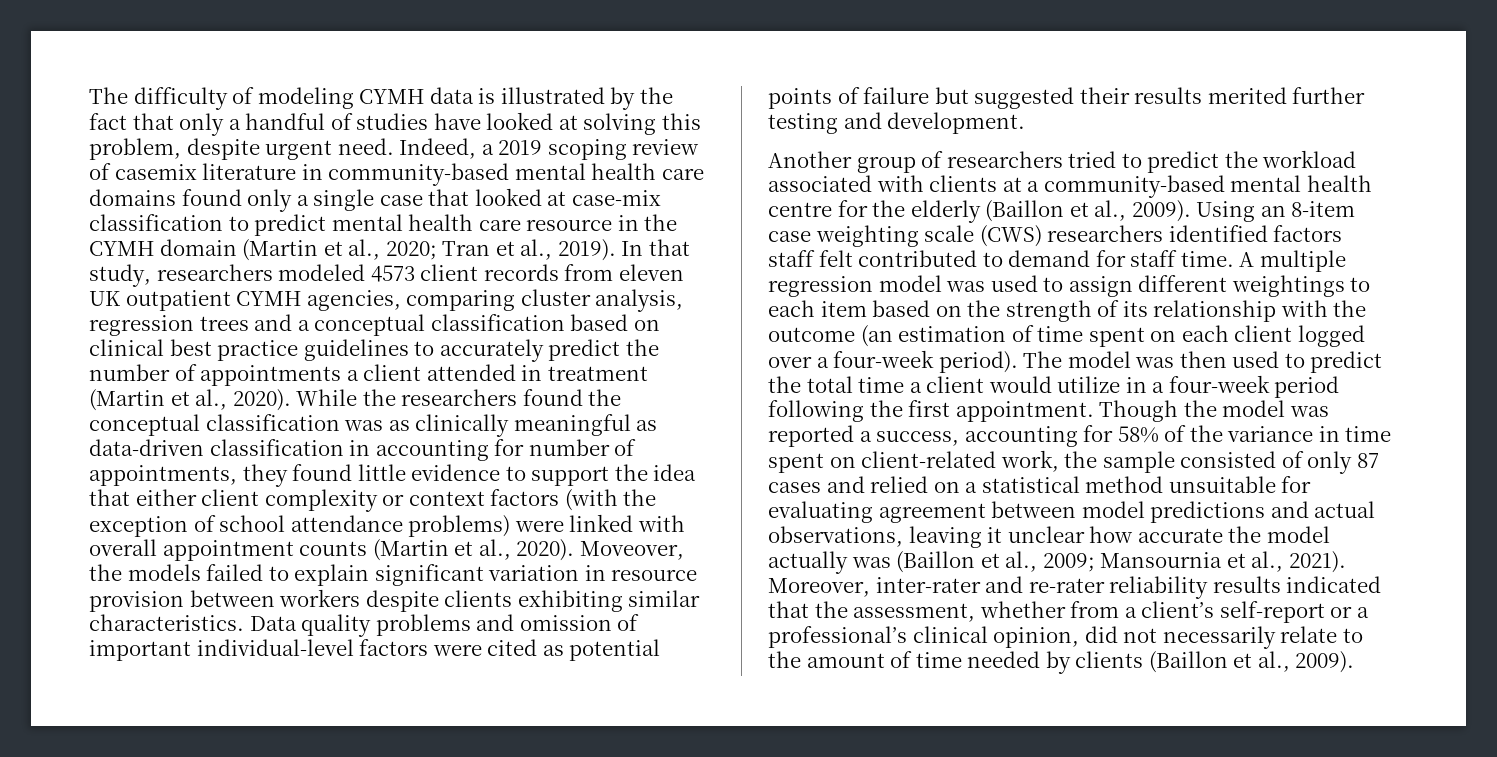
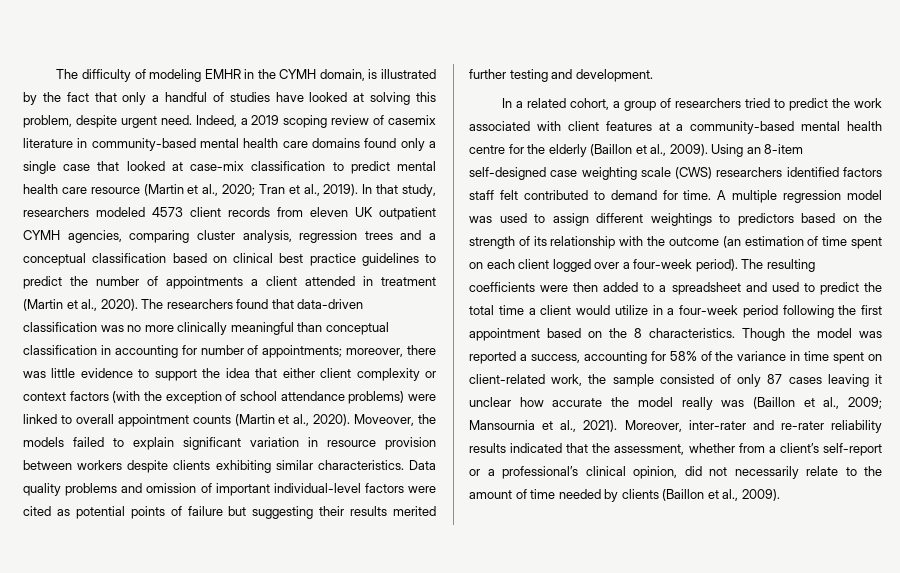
- The difficulty of modeling CYMH data is illustrated by the fact that only a handful of studies have looked at solving this problem, despite urgent need.
+ The difficulty of modeling EMHR in the CYMH domain, is illustrated by the fact that only a handful of studies have looked at solving this problem, despite urgent need.
- Indeed, a 2019 scoping review of casemix literature in community-based mental health care domains found only a single case that looked at case-mix classification to predict mental health care resource in the CYMH domain (Martin et al., 2020; Tran et al., 2019).
+ Indeed, a 2019 scoping review of casemix literature in community-based mental health care domains found only a single case that looked at case-mix classification to predict mental health care resource (Martin et al., 2020; Tran et al., 2019).
- In that study, researchers modeled 4573 client records from eleven UK outpatient CYMH agencies, comparing cluster analysis, regression trees and a conceptual classification based on clinical best practice guidelines to accurately predict the number of appointments a client attended in treatment (Martin et al., 2020).
+ In that study, researchers modeled 4573 client records from eleven UK outpatient CYMH agencies, comparing cluster analysis, regression trees and a conceptual classification based on clinical best practice guidelines to predict the number of appointments a client attended in treatment (Martin et al., 2020).
- While the researchers found the conceptual classification was as clinically meaningful as data-driven classification in accounting for number of appointments, they found little evidence to support the idea that either client complexity or context factors (with the exception of school attendance problems) were linked with overall appointment counts (Martin et al., 2020).
+ The researchers found that data-driven classification was no more clinically meaningful than conceptual classification in accounting for number of appointments; moreover, there was little evidence to support the idea that either client complexity or context factors (with the exception of school attendance problems) were linked to overall appointment counts (Martin et al., 2020).
- Data quality problems and omission of important individual-level factors were cited as potential points of failure but suggested their results merited further testing and development.
+ Data quality problems and omission of important individual-level factors were cited as potential points of failure but suggesting their results merited further testing and development.
- Another group of researchers tried to predict the workload associated with clients at a community-based mental health centre for the elderly (Baillon et al., 2009).
+ In a related cohort, a group of researchers tried to predict the work associated with client features at a community-based mental health centre for the elderly (Baillon et al., 2009).
- Using an 8-item case weighting scale (CWS) researchers identified factors staff felt contributed to demand for staff time.
+ Using an 8-item self-designed case weighting scale (CWS) researchers identified factors staff felt contributed to demand for time.
- A multiple regression model was used to assign different weightings to each item based on the strength of its relationship with the outcome (an estimation of time spent on each client logged over a four-week period).
+ A multiple regression model was used to assign different weightings to predictors based on the strength of its relationship with the outcome (an estimation of time spent on each client logged over a four-week period).
- The model was then used to predict the total time a client would utilize in a four-week period following the first appointment.
+ The resulting coefficients were then added to a spreadsheet and used to predict the total time a client would utilize in a four-week period following the first appointment based on the 8 characteristics.
- Though the model was reported a success, accounting for 58% of the variance in time spent on client-related work, the sample consisted of only 87 cases and relied on a statistical method unsuitable for evaluating agreement between model predictions and actual observations, leaving it unclear how accurate the model actually was (Baillon et al., 2009; Mansournia et al., 2021).
+ Though the model was reported a success, accounting for 58% of the variance in time spent on client-related work, the sample consisted of only 87 cases leaving it unclear how accurate the model really was (Baillon et al., 2009; Mansournia et al., 2021).

